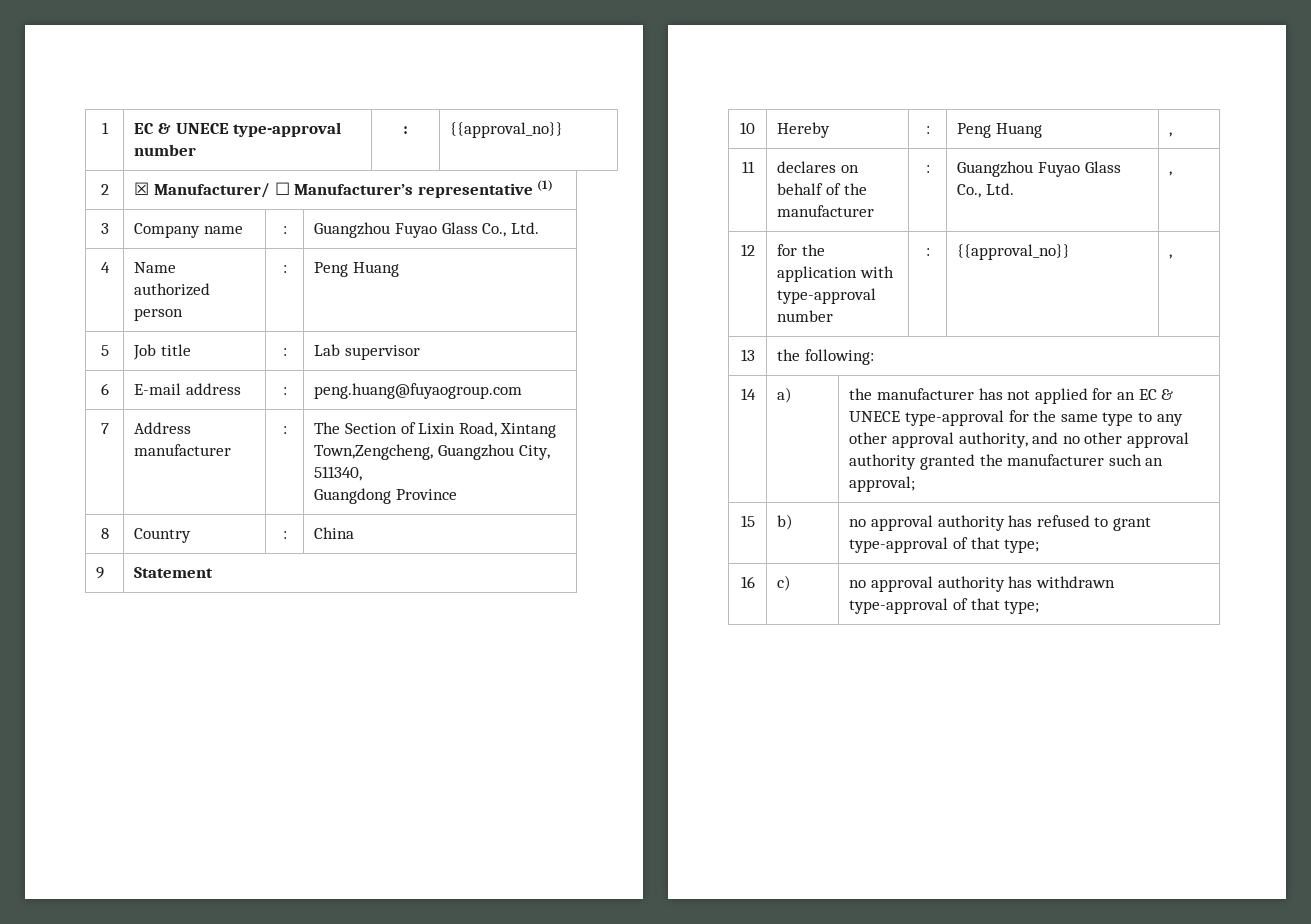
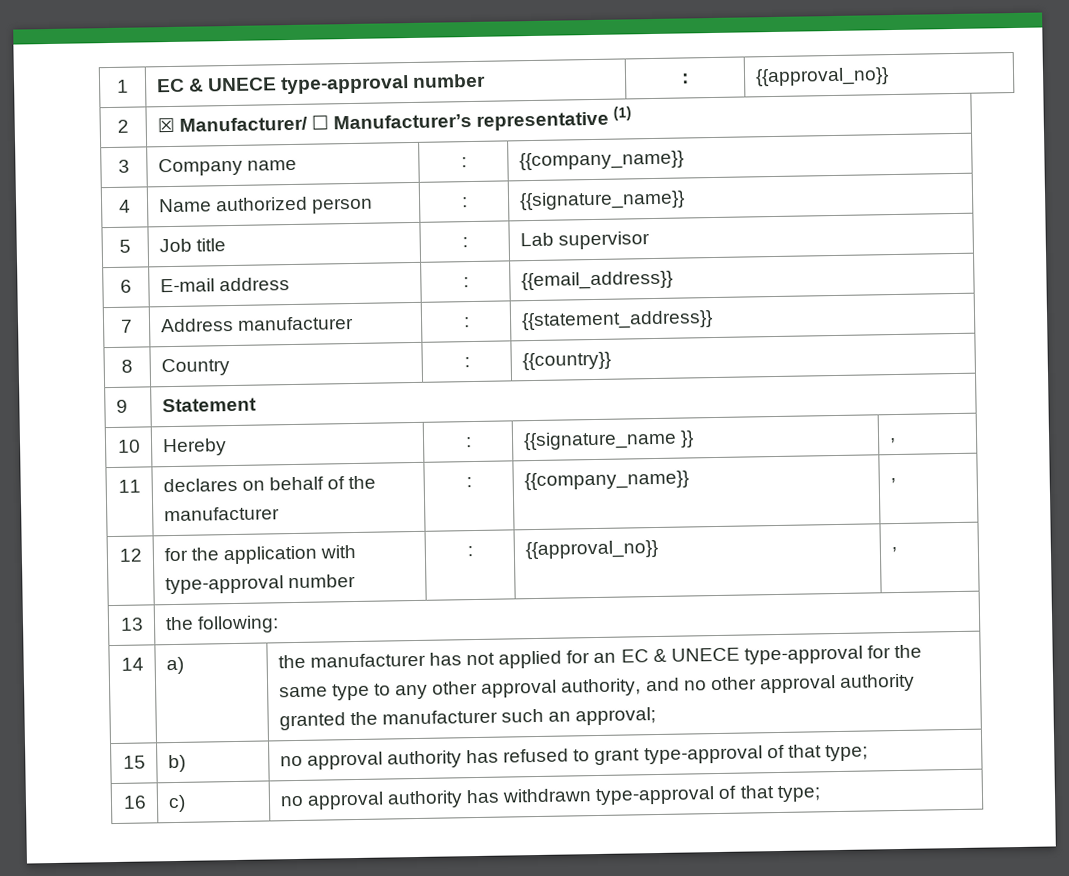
- 3 | Company name | : | Guangzhou Fuyao Glass Co., Ltd.
+ 3 | Company name | : | {{company_name}}
- 4 | Name authorized person | : | Peng Huang
+ 4 | Name authorized person | : | {{signature_name}}
- 6 | E-mail address | : | peng.huang@fuyaogroup.com
+ 6 | E-mail address | : | {{email_address}}
- 7 | Address manufacturer | : | The Section of Lixin Road, Xintang Town,Zengcheng, Guangzhou City, 511340,
- Guangdong Province
+ 7 | Address manufacturer | : | {{statement_address}}
- 8 | Country | : | China
+ 8 | Country | : | {{country}}
- 10 | Hereby | : | Peng Huang | ,
+ 10 | Hereby | : | {{signature_name }} | ,
- 11 | declares on behalf of the manufacturer | : | Guangzhou Fuyao Glass Co., Ltd. | ,
+ 11 | declares on behalf of the manufacturer | : | {{company_name}} | ,

